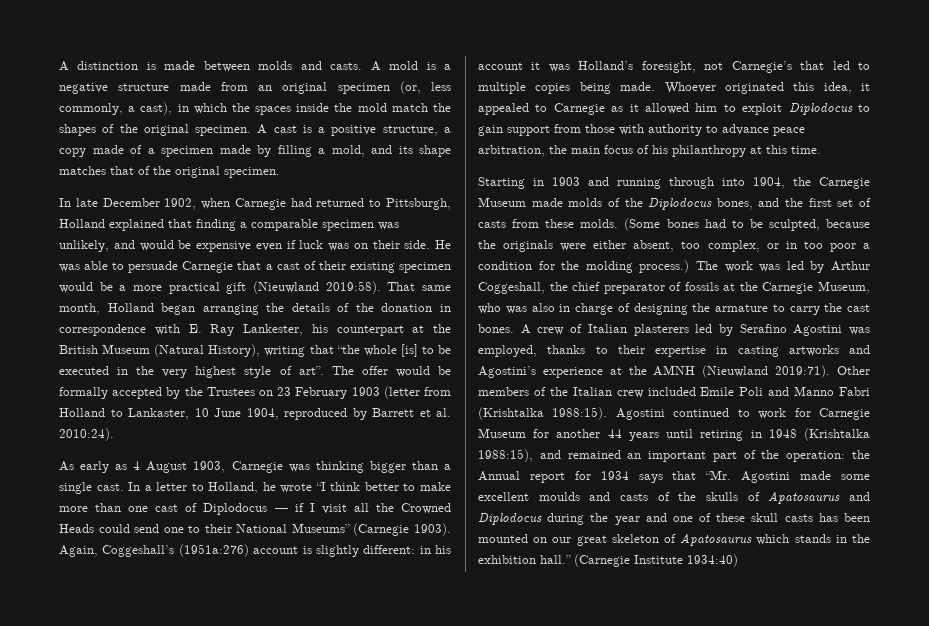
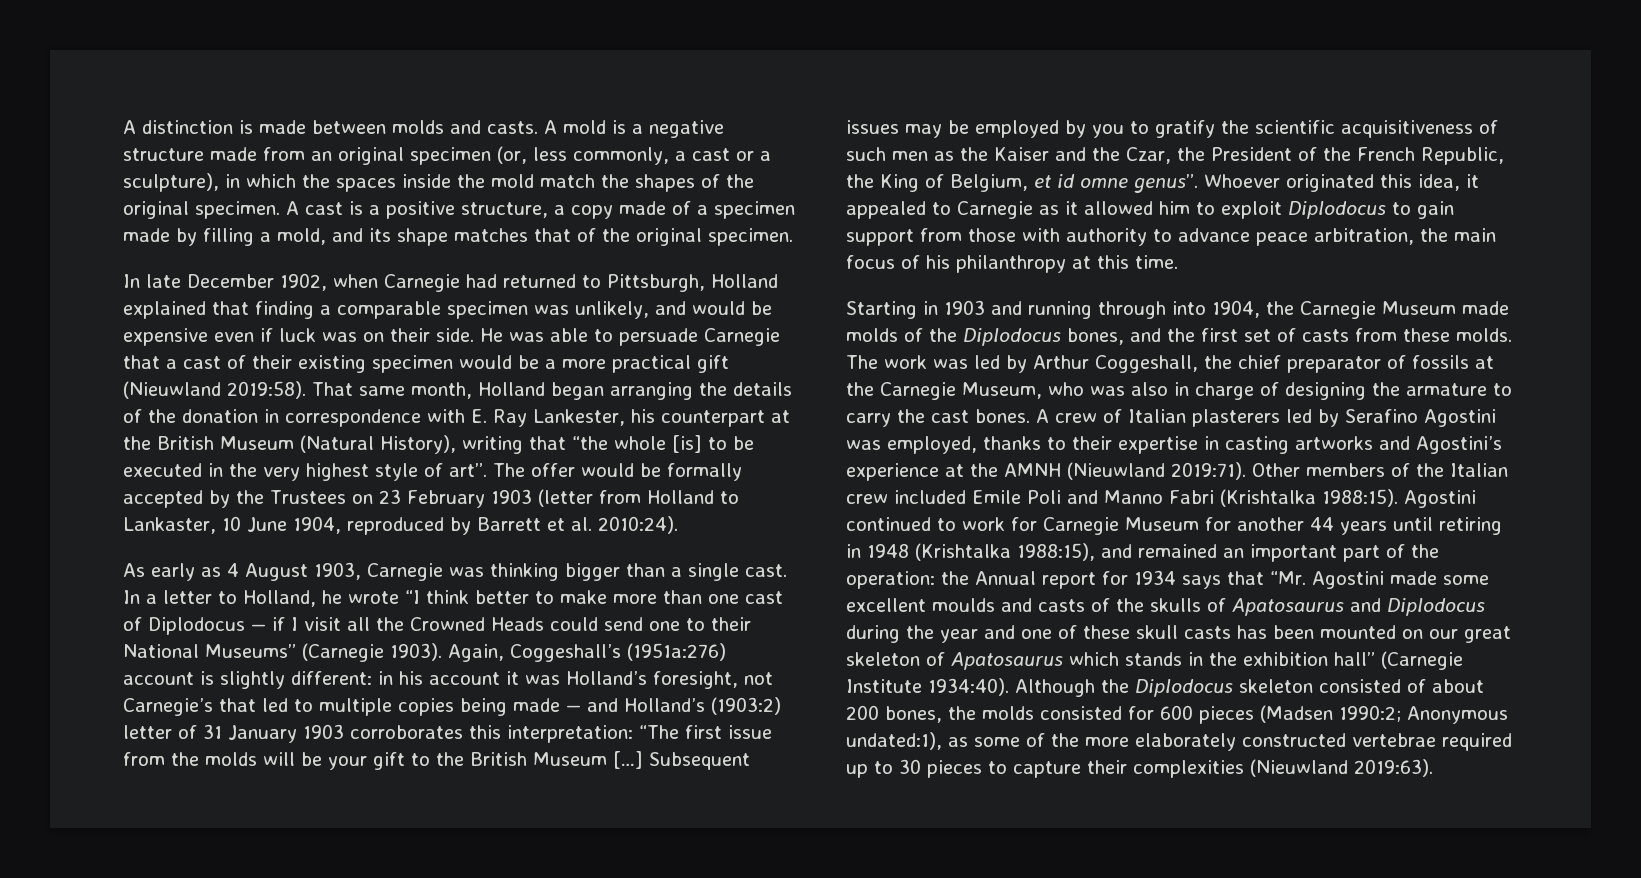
- A mold is a negative structure made from an original specimen (or, less commonly, a cast), in which the spaces inside the mold match the shapes of the original specimen.
+ A mold is a negative structure made from an original specimen (or, less commonly, a cast or a sculpture), in which the spaces inside the mold match the shapes of the original specimen.
- Again, Coggeshall’s (1951a:276) account is slightly different: in his account it was Holland’s foresight, not Carnegie’s that led to multiple copies being made.
+ Again, Coggeshall’s (1951a:276) account is slightly different: in his account it was Holland’s foresight, not Carnegie’s that led to multiple copies being made — and Holland’s (1903:2) letter of 31 January 1903 corroborates this interpretation: “The first issue from the molds will be your gift to the British Museum […] Subsequent issues may be employed by you to gratify the scientific acquisitiveness of such men as the Kaiser and the Czar, the President of the French Republic, the King of Belgium, et id omne genus”.
- (Some bones had to be sculpted, because the originals were either absent, too complex, or in too poor a condition for the molding process.)
- the Annual report for 1934 says that “Mr. Agostini made some excellent moulds and casts of the skulls of Apatosaurus and Diplodocus during the year and one of these skull casts has been mounted on our great skeleton of Apatosaurus which stands in the exhibition hall.” (Carnegie Institute 1934:40)
+ the Annual report for 1934 says that “Mr. Agostini made some excellent moulds and casts of the skulls of Apatosaurus and Diplodocus during the year and one of these skull casts has been mounted on our great skeleton of Apatosaurus which stands in the exhibition hall” (Carnegie Institute 1934:40). Although the Diplodocus skeleton consisted of about 200 bones, the molds consisted for 600 pieces (Madsen 1990:2; Anonymous undated:1), as some of the more elaborately constructed vertebrae required up to 30 pieces to capture their complexities (Nieuwland 2019:63).

